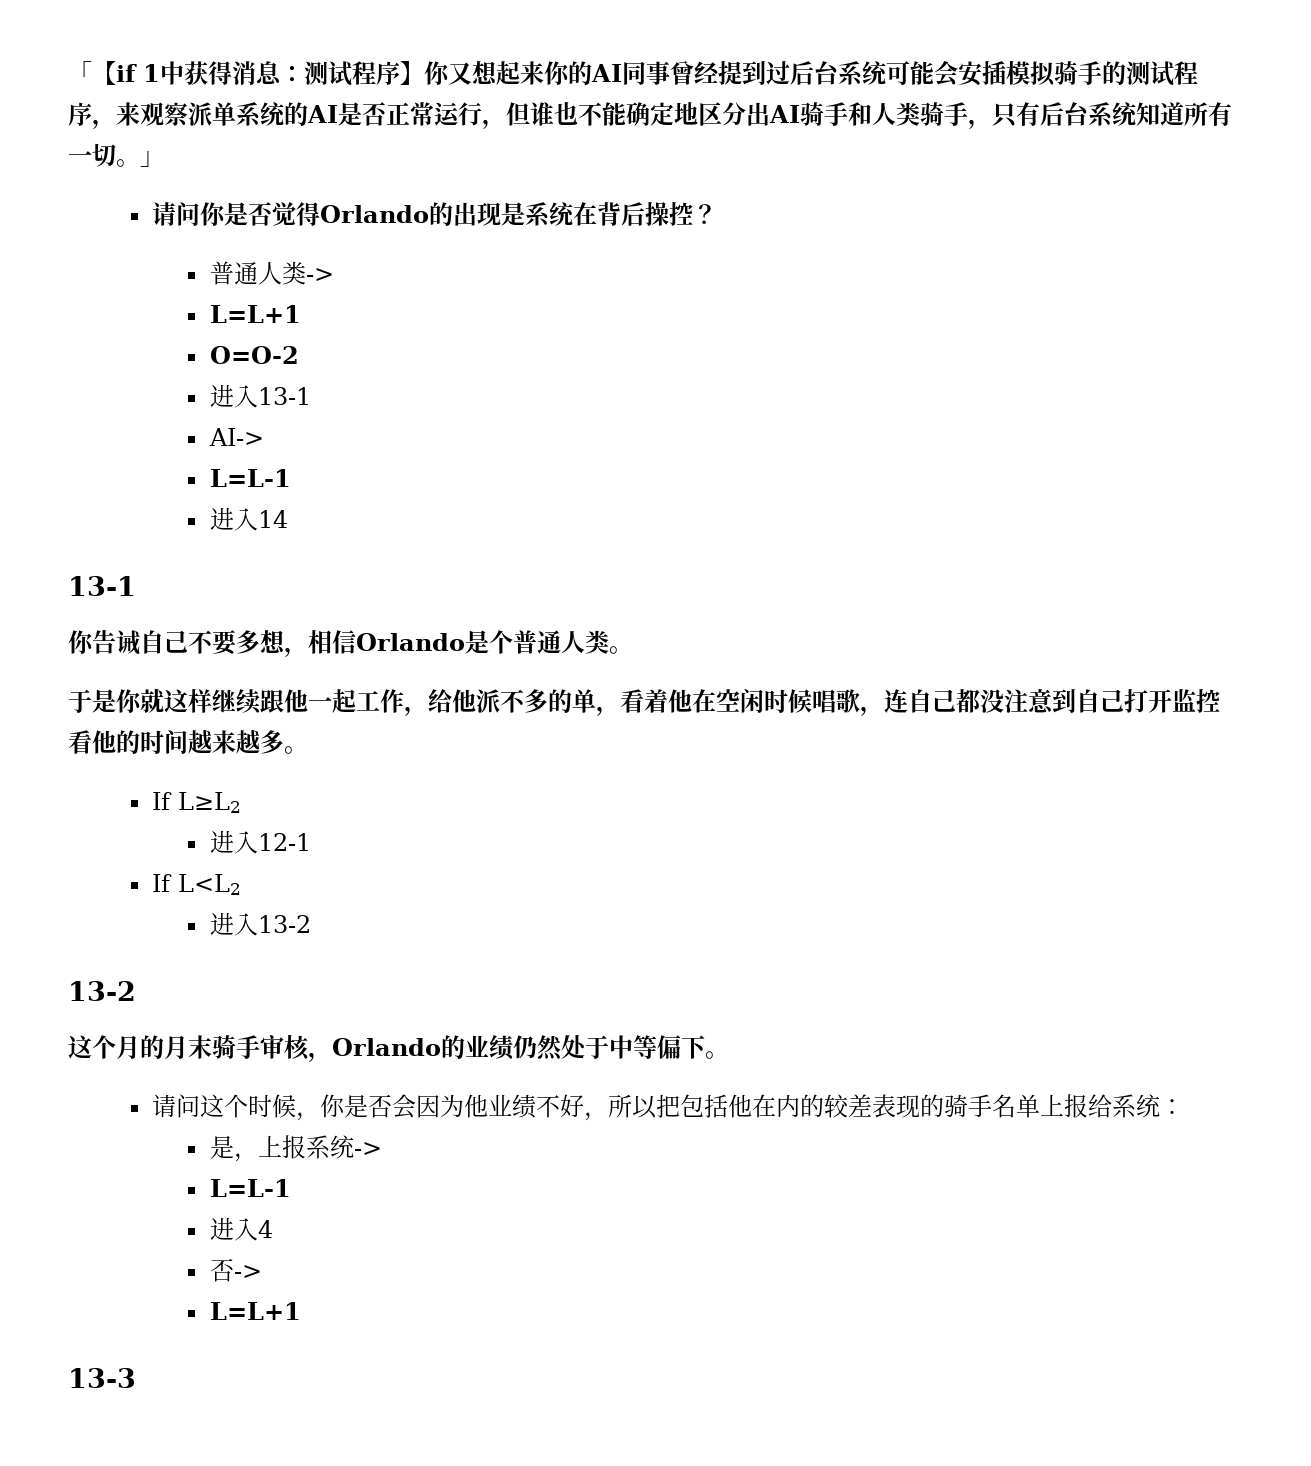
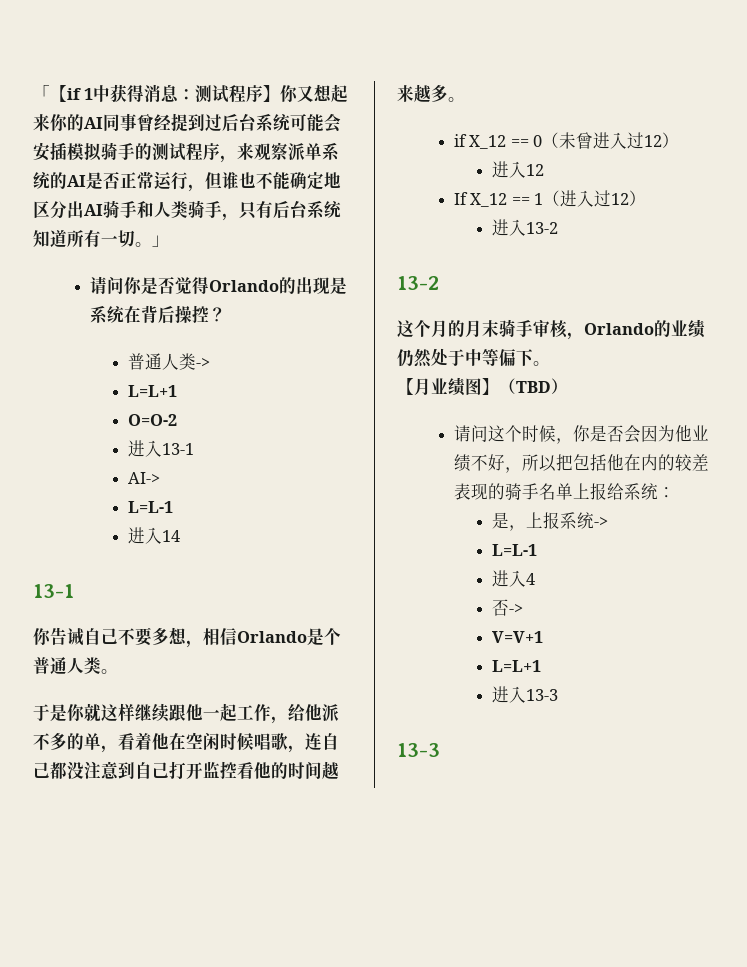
- If L≥L2
- 进入12-1
- If L<L2
+ if X_12 == 0（未曾进入过12）
+ 进入12
+ If X_12 == 1（进入过12）
+ 【月业绩图】（TBD）
  否->
+ V=V+1
  L=L+1
+ 进入13-3

